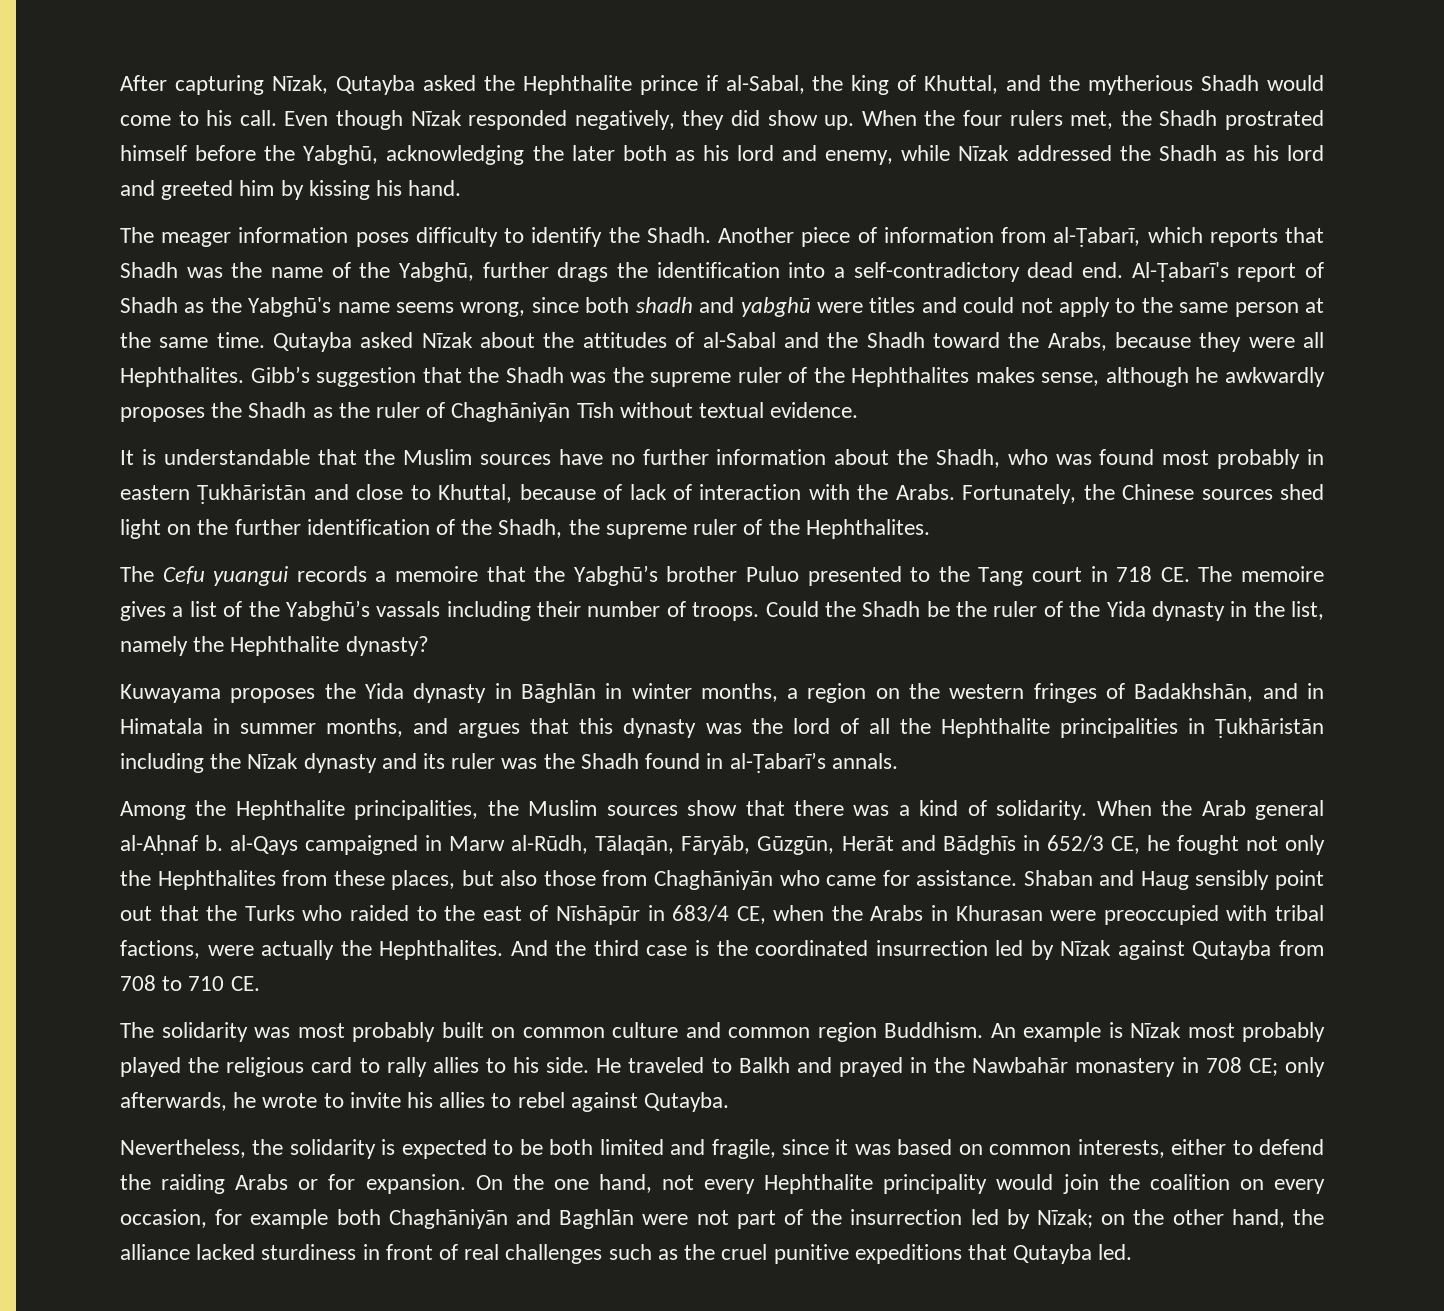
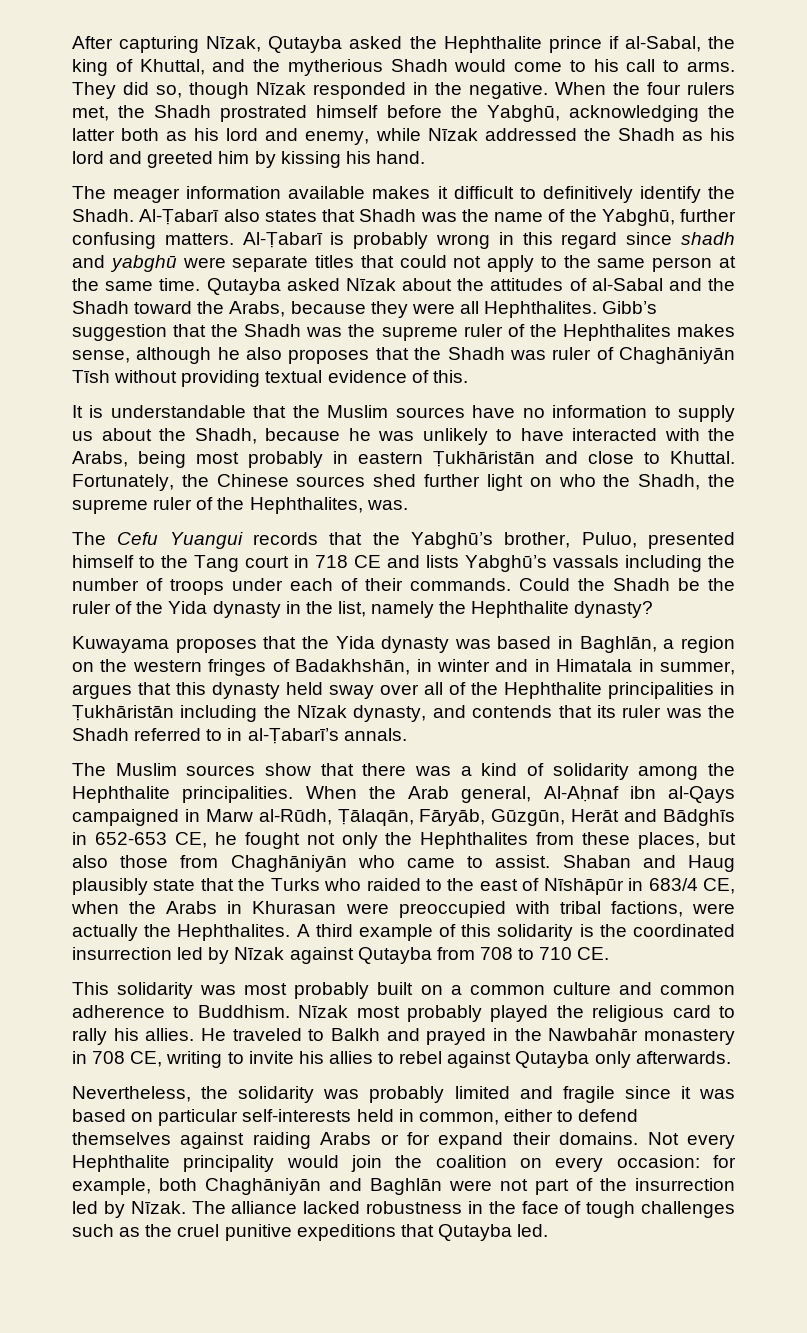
- After capturing Nīzak, Qutayba asked the Hephthalite prince if al-Sabal, the king of Khuttal, and the mytherious Shadh would come to his call. Even though Nīzak responded negatively, they did show up.
+ After capturing Nīzak, Qutayba asked the Hephthalite prince if al-Sabal, the king of Khuttal, and the mytherious Shadh would come to his call to arms. They did so, though Nīzak responded in the negative.
- When the four rulers met, the Shadh prostrated himself before the Yabghū, acknowledging the later both as his lord and enemy, while Nīzak addressed the Shadh as his lord and greeted him by kissing his hand.
+ When the four rulers met, the Shadh prostrated himself before the Yabghū, acknowledging the latter both as his lord and enemy, while Nīzak addressed the Shadh as his lord and greeted him by kissing his hand.
- The meager information poses difficulty to identify the Shadh. Another piece of information from al-Ṭabarī, which reports that Shadh was the name of the Yabghū, further drags the identification into a self-contradictory dead end. Al-Ṭabarī's report of Shadh as the Yabghū's name seems wrong, since both shadh and yabghū were titles and could not apply to the same person at the same time.
+ The meager information available makes it difficult to definitively identify the Shadh. Al-Ṭabarī also states that Shadh was the name of the Yabghū, further confusing matters. Al-Ṭabarī is probably wrong in this regard since shadh and yabghū were separate titles that could not apply to the same person at the same time.
- Gibb’s suggestion that the Shadh was the supreme ruler of the Hephthalites makes sense, although he awkwardly proposes the Shadh as the ruler of Chaghāniyān Tīsh without textual evidence.
+ Gibb’s suggestion that the Shadh was the supreme ruler of the Hephthalites makes sense, although he also proposes that the Shadh was ruler of Chaghāniyān Tīsh without providing textual evidence of this.
- It is understandable that the Muslim sources have no further information about the Shadh, who was found most probably in eastern Ṭukhāristān and close to Khuttal, because of lack of interaction with the Arabs.
+ It is understandable that the Muslim sources have no information to supply us about the Shadh, because he was unlikely to have interacted with the Arabs, being most probably in eastern Ṭukhāristān and close to Khuttal.
- Fortunately, the Chinese sources shed light on the further identification of the Shadh, the supreme ruler of the Hephthalites.
+ Fortunately, the Chinese sources shed further light on who the Shadh, the supreme ruler of the Hephthalites, was.
- The Cefu yuangui records a memoire that the Yabghū’s brother Puluo presented to the Tang court in 718 CE. The memoire gives a list of the Yabghū’s vassals including their number of troops.
+ The Cefu Yuangui records that the Yabghū’s brother, Puluo, presented himself to the Tang court in 718 CE and lists Yabghū’s vassals including the number of troops under each of their commands.
- Kuwayama proposes the Yida dynasty in Bāghlān in winter months, a region on the western fringes of Badakhshān, and in Himatala in summer months, and argues that this dynasty was the lord of all the Hephthalite principalities in Ṭukhāristān including the Nīzak dynasty and its ruler was the Shadh found in al-Ṭabarī’s annals.
+ Kuwayama proposes that the Yida dynasty was based in Baghlān, a region on the western fringes of Badakhshān, in winter and in Himatala in summer, argues that this dynasty held sway over all of the Hephthalite principalities in Ṭukhāristān including the Nīzak dynasty, and contends that its ruler was the Shadh referred to in al-Ṭabarī’s annals.
- Among the Hephthalite principalities, the Muslim sources show that there was a kind of solidarity. When the Arab general al-Aḥnaf b. al-Qays campaigned in Marw al-Rūdh, Tālaqān, Fāryāb, Gūzgūn, Herāt and Bādghīs in 652/3 CE, he fought not only the Hephthalites from these places, but also those from Chaghāniyān who came for assistance.
+ The Muslim sources show that there was a kind of solidarity among the Hephthalite principalities. When the Arab general, Al-Aḥnaf ibn al-Qays campaigned in Marw al-Rūdh, Ṭālaqān, Fāryāb, Gūzgūn, Herāt and Bādghīs in 652-653 CE, he fought not only the Hephthalites from these places, but also those from Chaghāniyān who came to assist.
- Shaban and Haug sensibly point out that the Turks who raided to the east of Nīshāpūr in 683/4 CE, when the Arabs in Khurasan were preoccupied with tribal factions, were actually the Hephthalites.
+ Shaban and Haug plausibly state that the Turks who raided to the east of Nīshāpūr in 683/4 CE, when the Arabs in Khurasan were preoccupied with tribal factions, were actually the Hephthalites.
- And the third case is the coordinated insurrection led by Nīzak against Qutayba from 708 to 710 CE.
+ A third example of this solidarity is the coordinated insurrection led by Nīzak against Qutayba from 708 to 710 CE.
- The solidarity was most probably built on common culture and common region Buddhism. An example is Nīzak most probably played the religious card to rally allies to his side.
+ This solidarity was most probably built on a common culture and common adherence to Buddhism. Nīzak most probably played the religious card to rally his allies.
- He traveled to Balkh and prayed in the Nawbahār monastery in 708 CE; only afterwards, he wrote to invite his allies to rebel against Qutayba.
+ He traveled to Balkh and prayed in the Nawbahār monastery in 708 CE, writing to invite his allies to rebel against Qutayba only afterwards.
- Nevertheless, the solidarity is expected to be both limited and fragile, since it was based on common interests, either to defend the raiding Arabs or for expansion. On the one hand, not every Hephthalite principality would join the coalition on every occasion, for example both Chaghāniyān and Baghlān were not part of the insurrection led by Nīzak; on the other hand, the alliance lacked sturdiness in front of real challenges such as the cruel punitive expeditions that Qutayba led.
+ Nevertheless, the solidarity was probably limited and fragile since it was based on particular self-interests held in common, either to defend themselves against raiding Arabs or for expand their domains. Not every Hephthalite principality would join the coalition on every occasion: for example, both Chaghāniyān and Baghlān were not part of the insurrection led by Nīzak. The alliance lacked robustness in the face of tough challenges such as the cruel punitive expeditions that Qutayba led.

